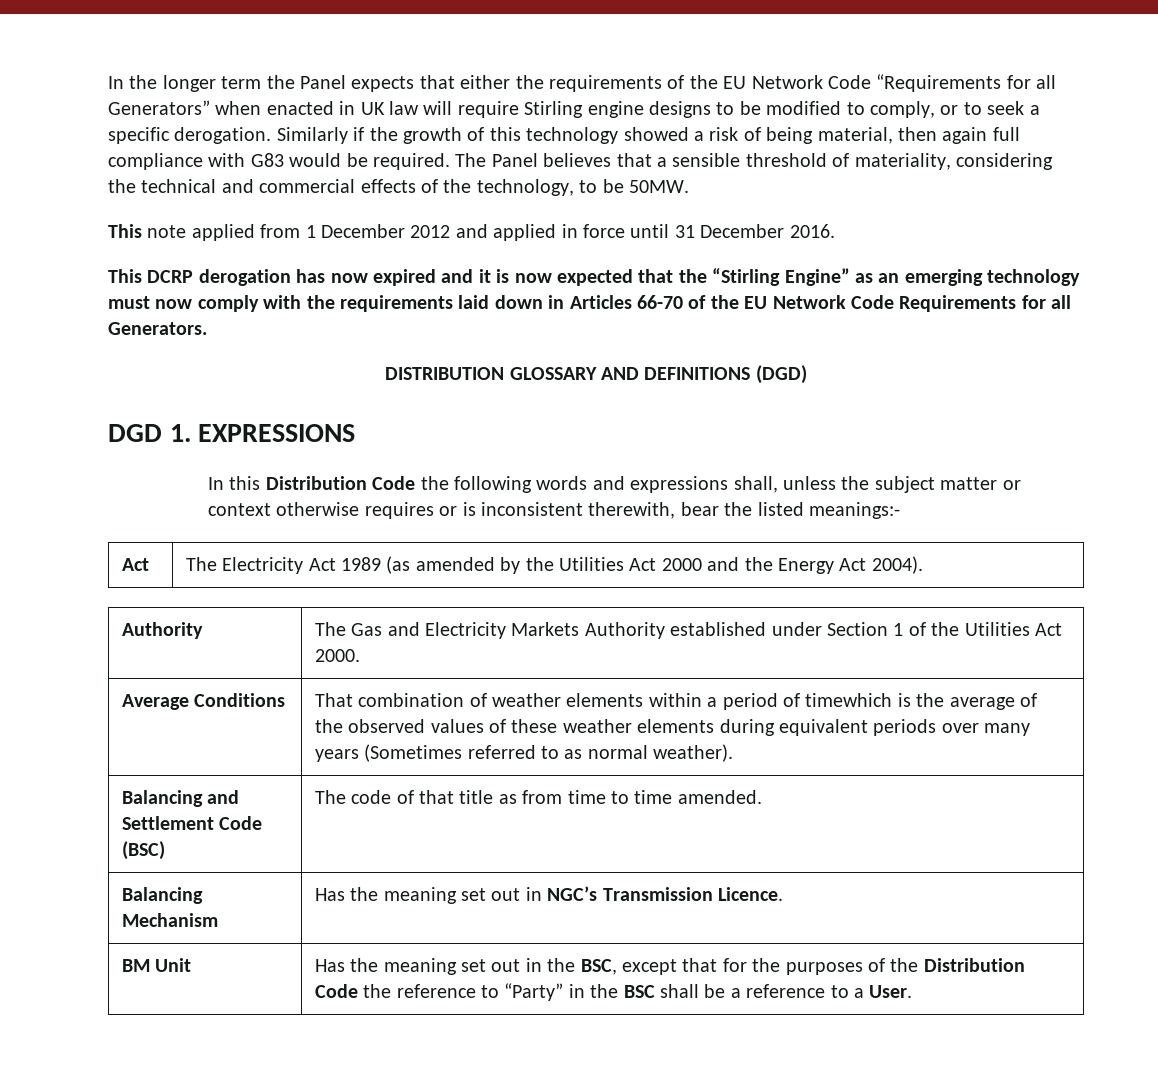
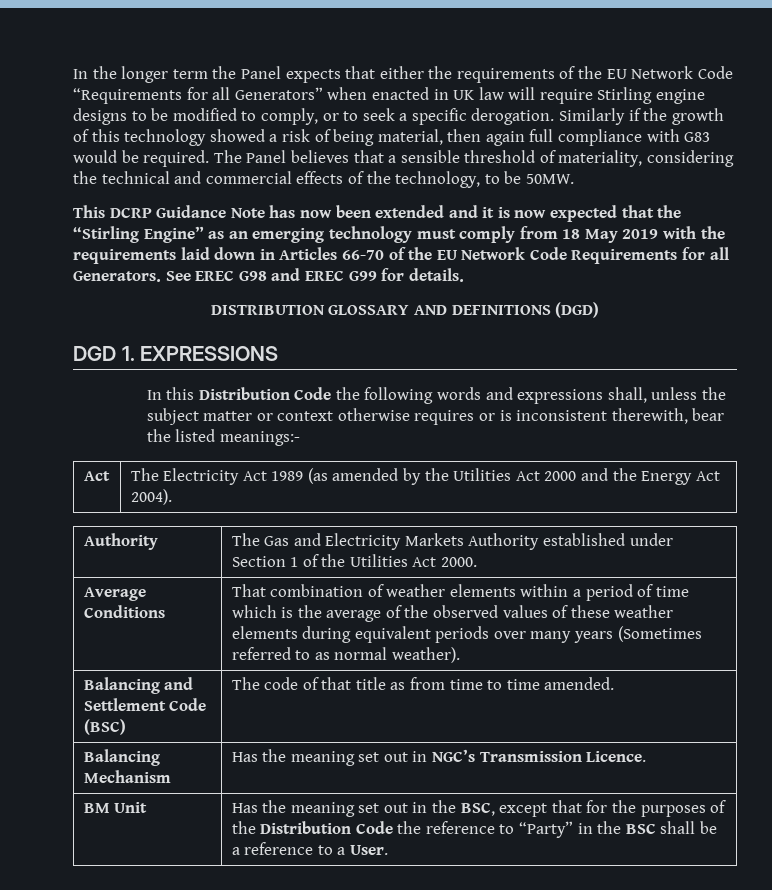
- This note applied from 1 December 2012 and applied in force until 31 December 2016.
- This DCRP derogation has now expired and it is now expected that the “Stirling Engine” as an emerging technology must now comply with the requirements laid down in Articles 66-70 of the EU Network Code Requirements for all Generators.
+ This DCRP Guidance Note has now been extended and it is now expected that the “Stirling Engine” as an emerging technology must comply from 18 May 2019 with the requirements laid down in Articles 66-70 of the EU Network Code Requirements for all Generators. See EREC G98 and EREC G99 for details.
- Average Conditions | That combination of weather elements within a period of timewhich is the average of the observed values of these weather elements during equivalent periods over many years (Sometimes referred to as normal weather).
+ Average Conditions | That combination of weather elements within a period of time which is the average of the observed values of these weather elements during equivalent periods over many years (Sometimes referred to as normal weather).

